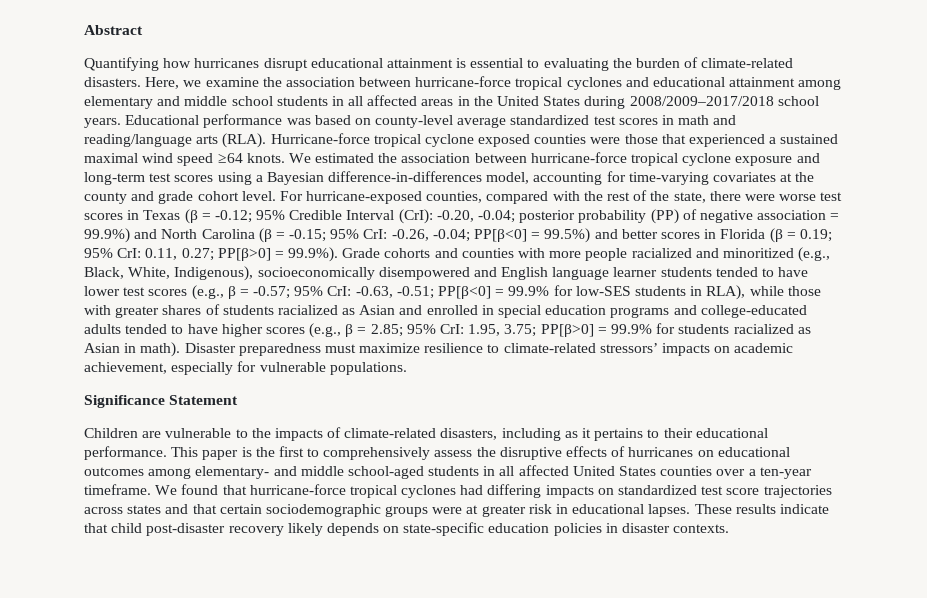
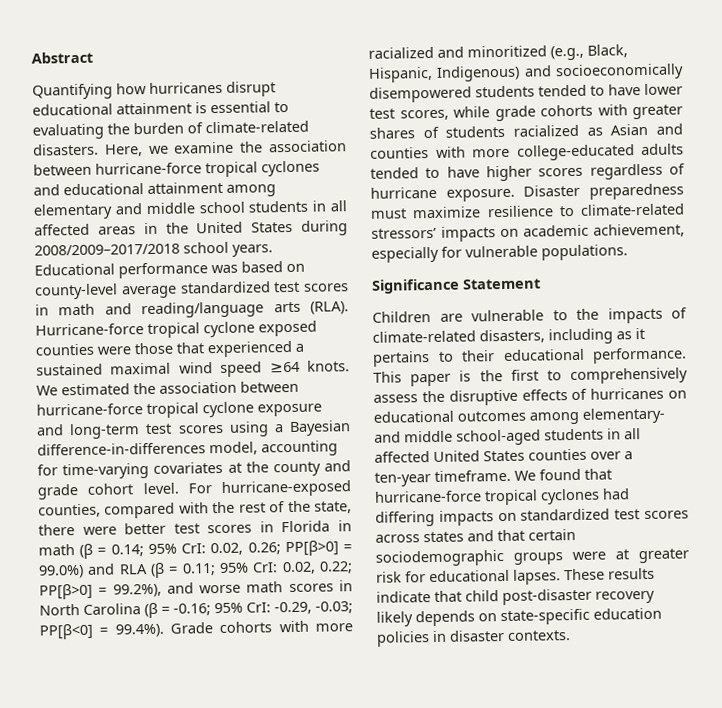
- For hurricane-exposed counties, compared with the rest of the state, there were worse test scores in Texas (β = -0.12; 95% Credible Interval (CrI): -0.20, -0.04; posterior probability (PP) of negative association = 99.9%) and North Carolina (β = -0.15; 95% CrI: -0.26, -0.04; PP[β<0] = 99.5%) and better scores in Florida (β = 0.19; 95% CrI: 0.11, 0.27; PP[β>0] = 99.9%). Grade cohorts and counties with more people racialized and minoritized (e.g., Black, White, Indigenous), socioeconomically disempowered and English language learner students tended to have lower test scores (e.g., β = -0.57; 95% CrI: -0.63, -0.51; PP[β<0] = 99.9% for low-SES students in RLA), while those with greater shares of students racialized as Asian and enrolled in special education programs and college-educated adults tended to have higher scores (e.g., β = 2.85; 95% CrI: 1.95, 3.75; PP[β>0] = 99.9% for students racialized as Asian in math).
+ For hurricane-exposed counties, compared with the rest of the state, there were better test scores in Florida in math (β = 0.14; 95% CrI: 0.02, 0.26; PP[β>0] = 99.0%) and RLA (β = 0.11; 95% CrI: 0.02, 0.22; PP[β>0] = 99.2%), and worse math scores in North Carolina (β = -0.16; 95% CrI: -0.29, -0.03; PP[β<0] = 99.4%). Grade cohorts with more racialized and minoritized (e.g., Black, Hispanic, Indigenous) and socioeconomically disempowered students tended to have lower test scores, while grade cohorts with greater shares of students racialized as Asian and counties with more college-educated adults tended to have higher scores regardless of hurricane exposure.
- We found that hurricane-force tropical cyclones had differing impacts on standardized test score trajectories across states and that certain sociodemographic groups were at greater risk in educational lapses.
+ We found that hurricane-force tropical cyclones had differing impacts on standardized test scores across states and that certain sociodemographic groups were at greater risk for educational lapses.

